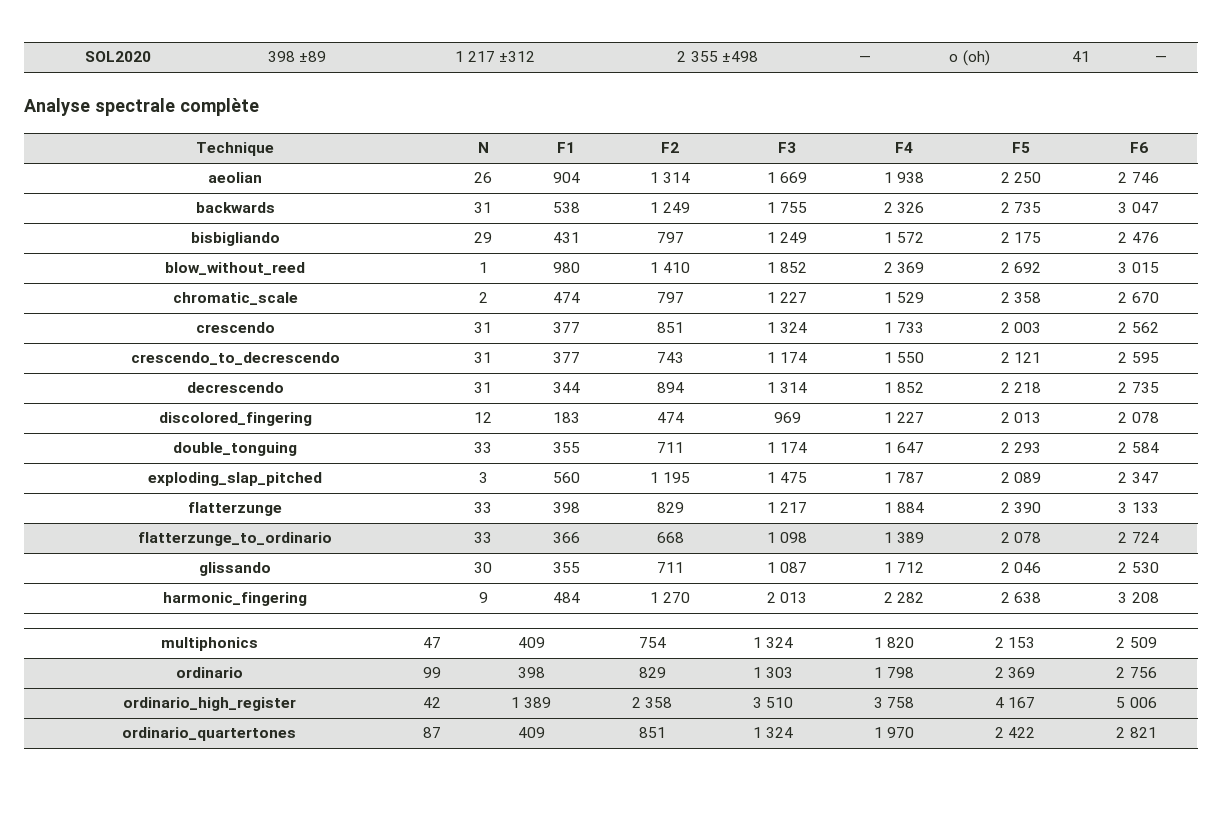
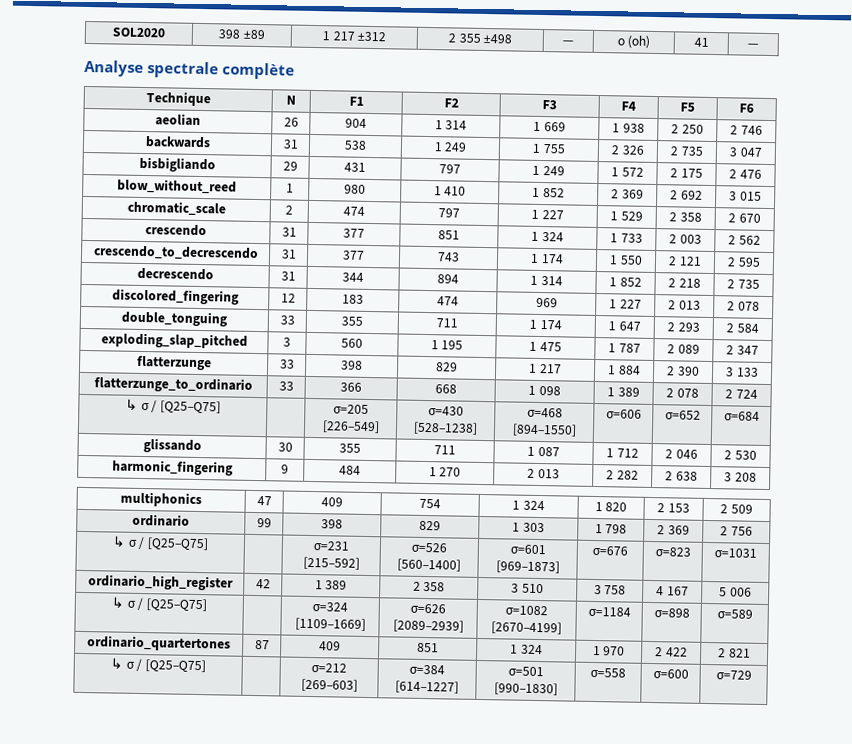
+ ↳ σ / [Q25–Q75] | | σ=205 [226–549] | σ=430 [528–1238] | σ=468 [894–1550] | σ=606 | σ=652 | σ=684
+ ↳ σ / [Q25–Q75] | | σ=231 [215–592] | σ=526 [560–1400] | σ=601 [969–1873] | σ=676 | σ=823 | σ=1031
+ ↳ σ / [Q25–Q75] | | σ=324 [1109–1669] | σ=626 [2089–2939] | σ=1082 [2670–4199] | σ=1184 | σ=898 | σ=589
+ ↳ σ / [Q25–Q75] | | σ=212 [269–603] | σ=384 [614–1227] | σ=501 [990–1830] | σ=558 | σ=600 | σ=729

